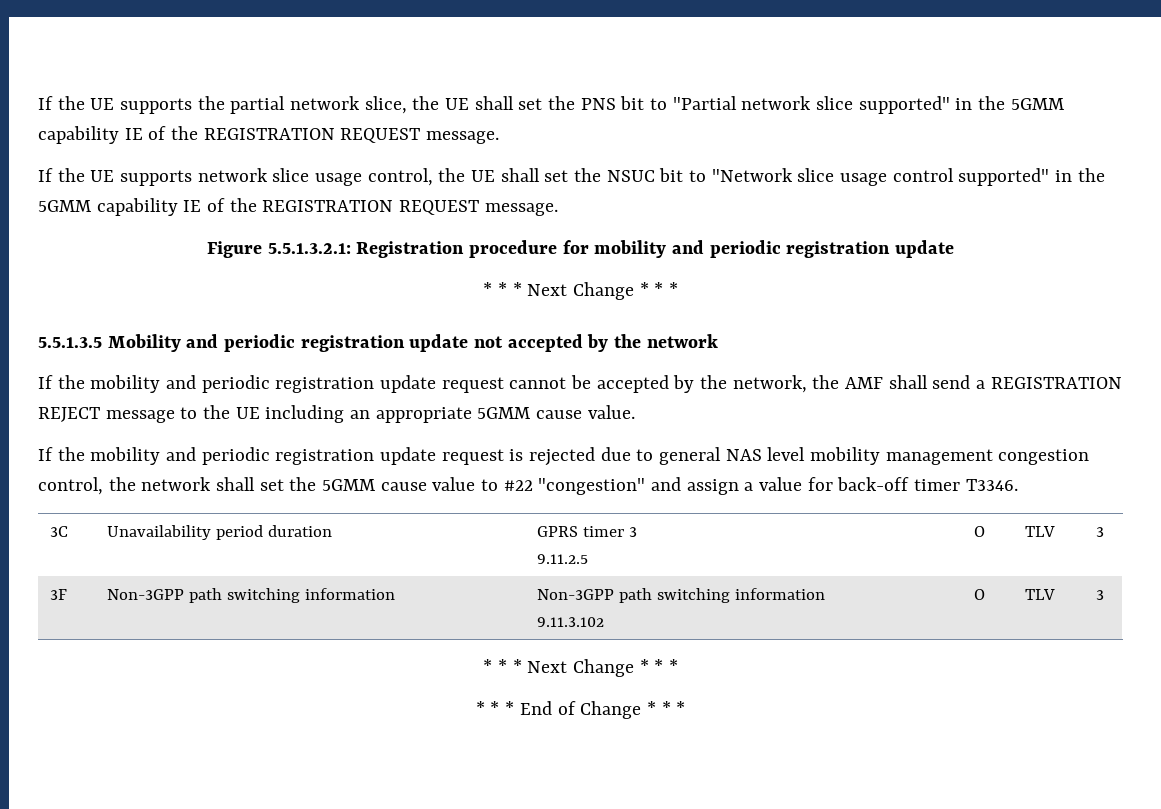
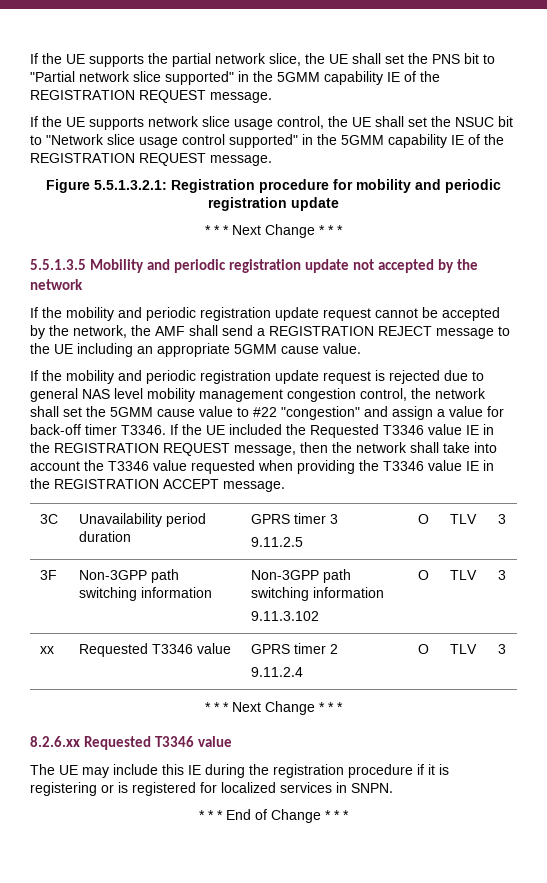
+ If the UE included the Requested T3346 value IE in the REGISTRATION REQUEST message, then the network shall take into account the T3346 value requested when providing the T3346 value IE in the REGISTRATION ACCEPT message.
  3F | Non-3GPP path switching information | Non-3GPP path switching information
  9.11.3.102 | O | TLV | 3
+ xx | Requested T3346 value | GPRS timer 2
+ 9.11.2.4 | O | TLV | 3
  * * * Next Change * * *
+ 8.2.6.xx Requested T3346 value
+ The UE may include this IE during the registration procedure if it is registering or is registered for localized services in SNPN.

